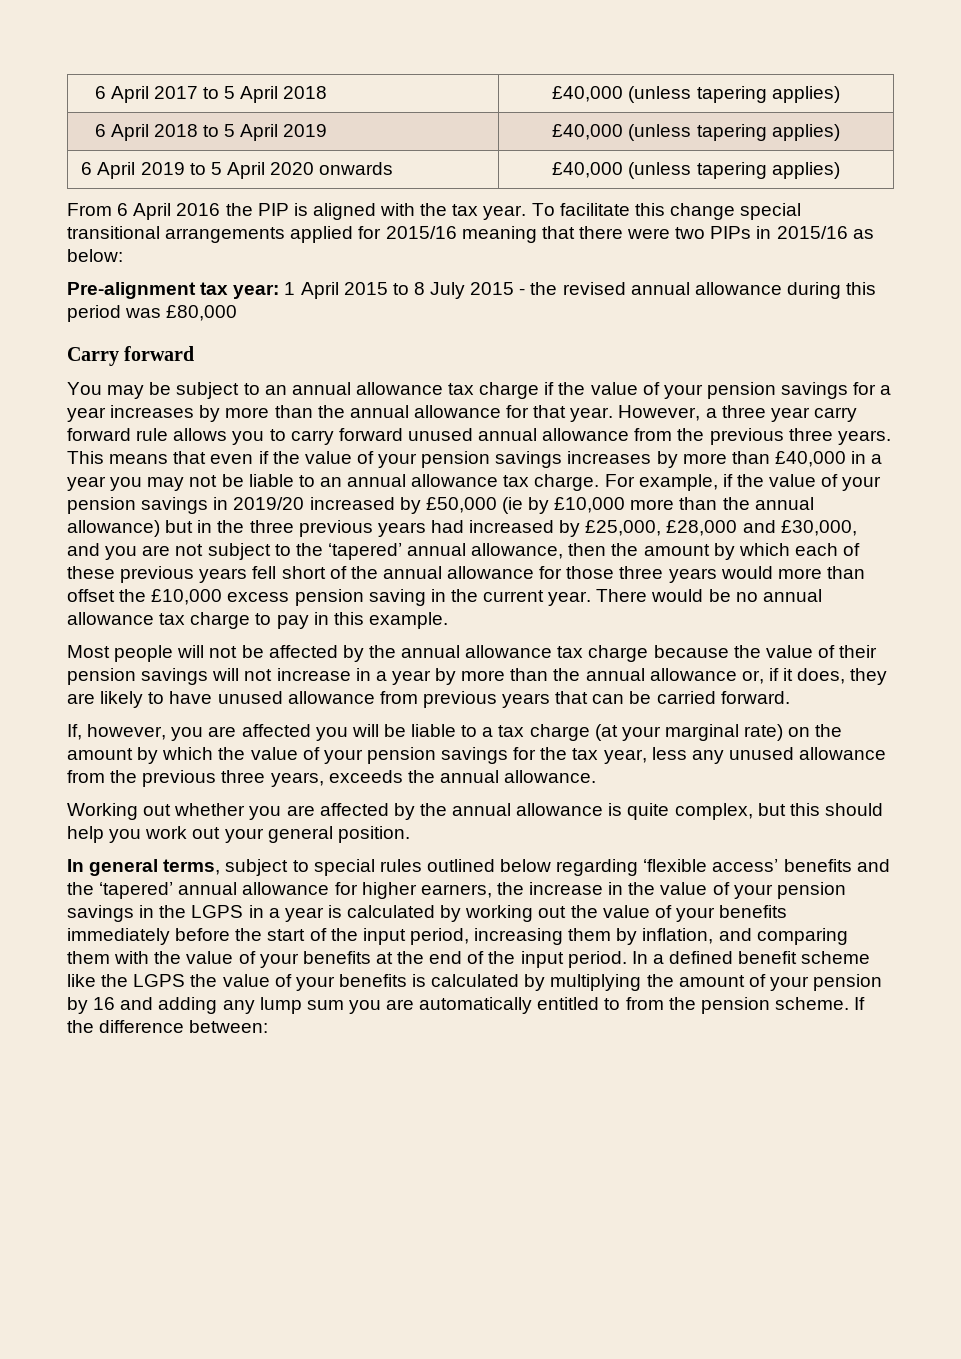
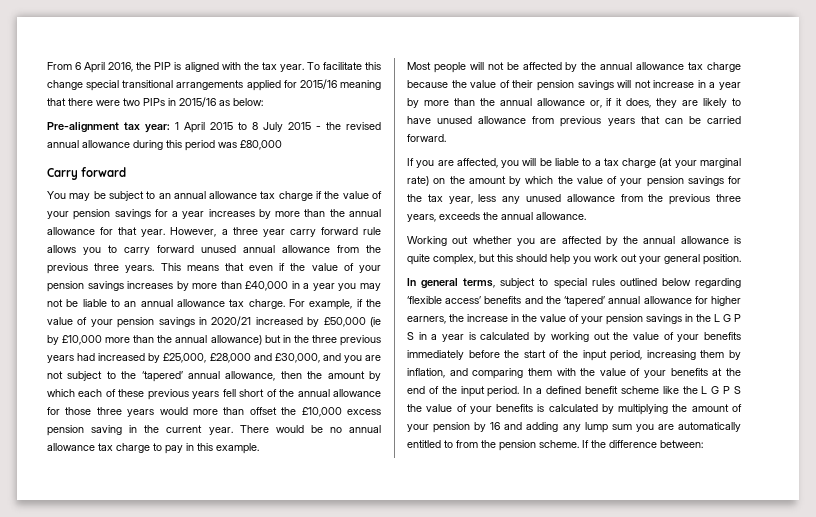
- 6 April 2017 to 5 April 2018 | £40,000 (unless tapering applies)
- 6 April 2018 to 5 April 2019 | £40,000 (unless tapering applies)
- 6 April 2019 to 5 April 2020 onwards | £40,000 (unless tapering applies)
- From 6 April 2016 the PIP is aligned with the tax year.
+ From 6 April 2016, the PIP is aligned with the tax year.
- For example, if the value of your pension savings in 2019/20 increased by £50,000 (ie by £10,000 more than the annual allowance) but in the three previous years had increased by £25,000, £28,000 and £30,000, and you are not subject to the ‘tapered’ annual allowance, then the amount by which each of these previous years fell short of the annual allowance for those three years would more than offset the £10,000 excess pension saving in the current year.
+ For example, if the value of your pension savings in 2020/21 increased by £50,000 (ie by £10,000 more than the annual allowance) but in the three previous years had increased by £25,000, £28,000 and £30,000, and you are not subject to the ‘tapered’ annual allowance, then the amount by which each of these previous years fell short of the annual allowance for those three years would more than offset the £10,000 excess pension saving in the current year.
- If, however, you are affected you will be liable to a tax charge (at your marginal rate) on the amount by which the value of your pension savings for the tax year, less any unused allowance from the previous three years, exceeds the annual allowance.
+ If you are affected, you will be liable to a tax charge (at your marginal rate) on the amount by which the value of your pension savings for the tax year, less any unused allowance from the previous three years, exceeds the annual allowance.
- In general terms, subject to special rules outlined below regarding ‘flexible access’ benefits and the ‘tapered’ annual allowance for higher earners, the increase in the value of your pension savings in the LGPS in a year is calculated by working out the value of your benefits immediately before the start of the input period, increasing them by inflation, and comparing them with the value of your benefits at the end of the input period.
+ In general terms, subject to special rules outlined below regarding ‘flexible access’ benefits and the ‘tapered’ annual allowance for higher earners, the increase in the value of your pension savings in the L G P S in a year is calculated by working out the value of your benefits immediately before the start of the input period, increasing them by inflation, and comparing them with the value of your benefits at the end of the input period.
- In a defined benefit scheme like the LGPS the value of your benefits is calculated by multiplying the amount of your pension by 16 and adding any lump sum you are automatically entitled to from the pension scheme.
+ In a defined benefit scheme like the L G P S the value of your benefits is calculated by multiplying the amount of your pension by 16 and adding any lump sum you are automatically entitled to from the pension scheme.

